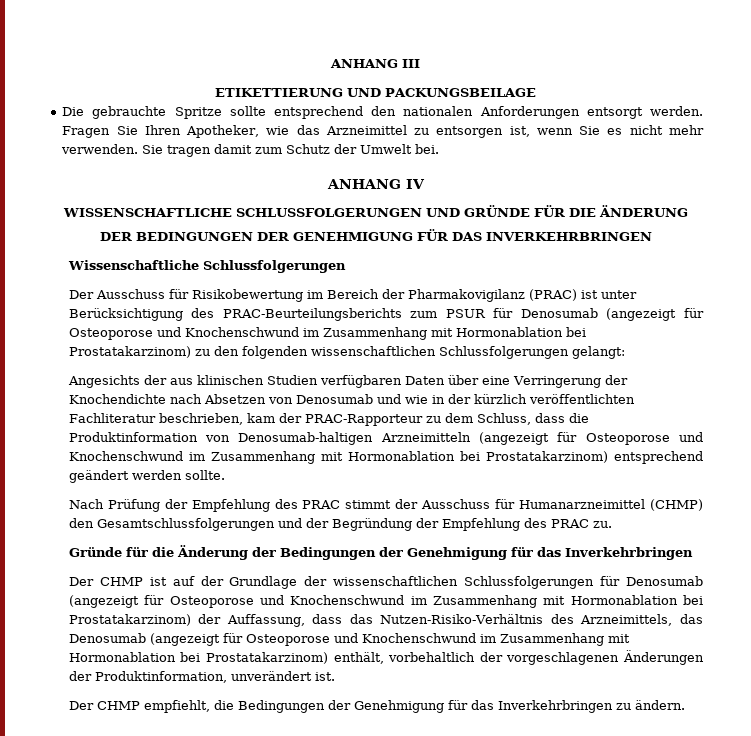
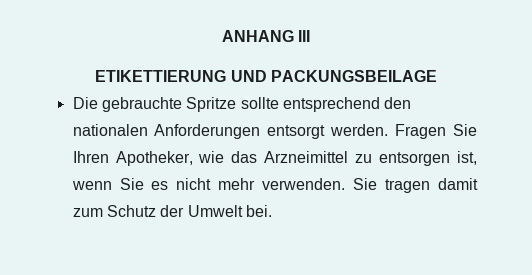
- ANHANG IV
- WISSENSCHAFTLICHE SCHLUSSFOLGERUNGEN UND GRÜNDE FÜR DIE ÄNDERUNG
- DER BEDINGUNGEN DER GENEHMIGUNG FÜR DAS INVERKEHRBRINGEN
- Wissenschaftliche Schlussfolgerungen
- Der Ausschuss für Risikobewertung im Bereich der Pharmakovigilanz (PRAC) ist unter Berücksichtigung des PRAC-Beurteilungsberichts zum PSUR für Denosumab (angezeigt für Osteoporose und Knochenschwund im Zusammenhang mit Hormonablation bei Prostatakarzinom) zu den folgenden wissenschaftlichen Schlussfolgerungen gelangt:
- Angesichts der aus klinischen Studien verfügbaren Daten über eine Verringerung der Knochendichte nach Absetzen von Denosumab und wie in der kürzlich veröffentlichten Fachliteratur beschrieben, kam der PRAC-Rapporteur zu dem Schluss, dass die Produktinformation von Denosumab-haltigen Arzneimitteln (angezeigt für Osteoporose und Knochenschwund im Zusammenhang mit Hormonablation bei Prostatakarzinom) entsprechend geändert werden sollte.
- Nach Prüfung der Empfehlung des PRAC stimmt der Ausschuss für Humanarzneimittel (CHMP) den Gesamtschlussfolgerungen und der Begründung der Empfehlung des PRAC zu.
- Gründe für die Änderung der Bedingungen der Genehmigung für das Inverkehrbringen
- Der CHMP ist auf der Grundlage der wissenschaftlichen Schlussfolgerungen für Denosumab (angezeigt für Osteoporose und Knochenschwund im Zusammenhang mit Hormonablation bei Prostatakarzinom) der Auffassung, dass das Nutzen-Risiko-Verhältnis des Arzneimittels, das Denosumab (angezeigt für Osteoporose und Knochenschwund im Zusammenhang mit Hormonablation bei Prostatakarzinom) enthält, vorbehaltlich der vorgeschlagenen Änderungen der Produktinformation, unverändert ist.
- Der CHMP empfiehlt, die Bedingungen der Genehmigung für das Inverkehrbringen zu ändern.

